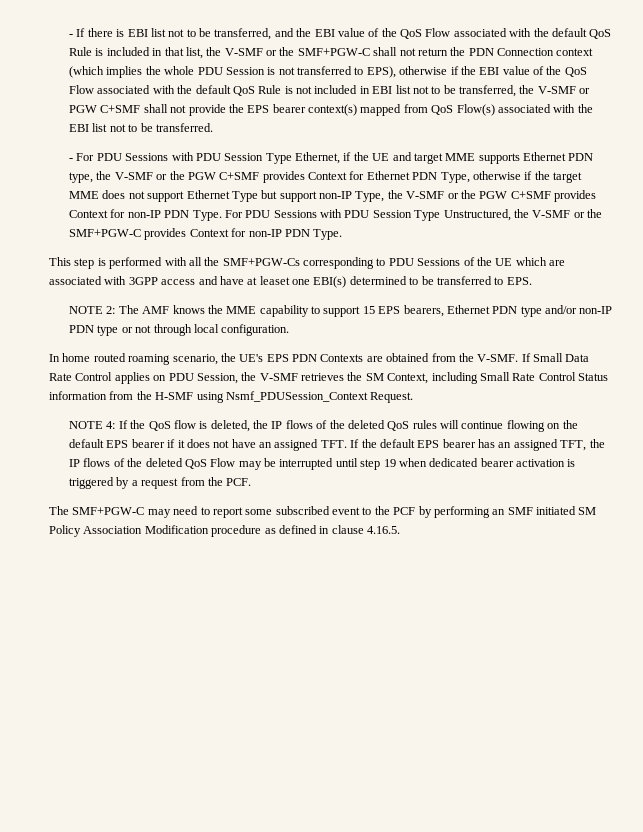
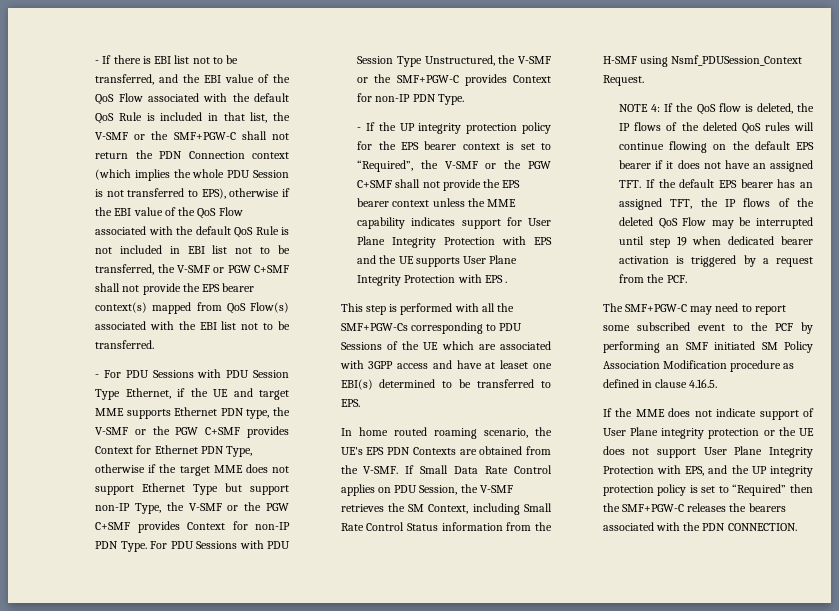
+ - If the UP integrity protection policy for the EPS bearer context is set to “Required”, the V-SMF or the PGW C+SMF shall not provide the EPS bearer context unless the MME capability indicates support for User Plane Integrity Protection with EPS and the UE supports User Plane Integrity Protection with EPS .
- NOTE 2: The AMF knows the MME capability to support 15 EPS bearers, Ethernet PDN type and/or non-IP PDN type or not through local configuration.
+ If the MME does not indicate support of User Plane integrity protection or the UE does not support User Plane Integrity Protection with EPS, and the UP integrity protection policy is set to “Required” then the SMF+PGW-C releases the bearers associated with the PDN CONNECTION.

